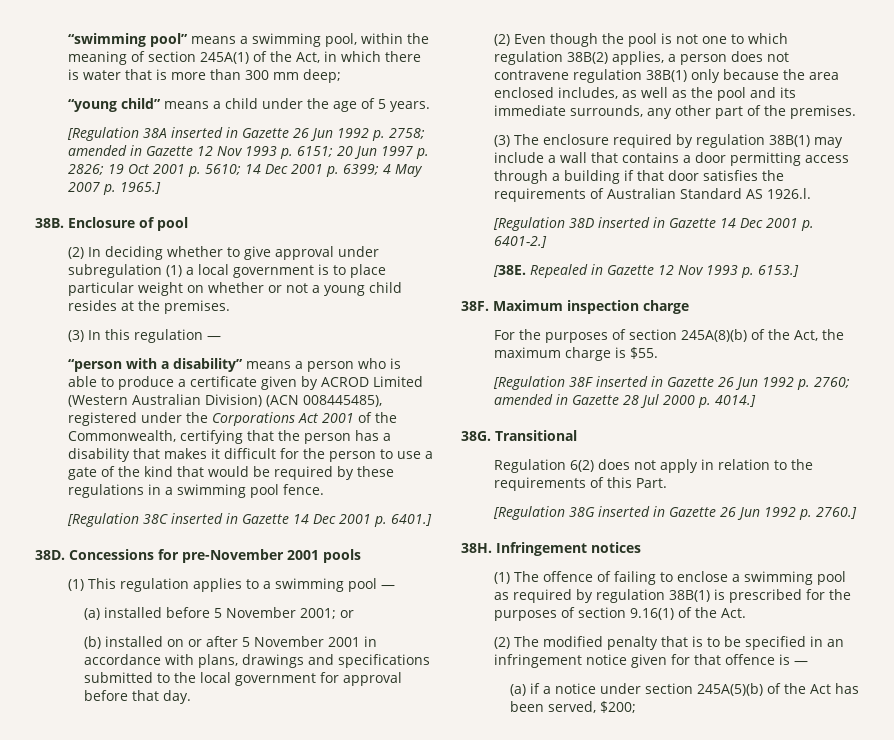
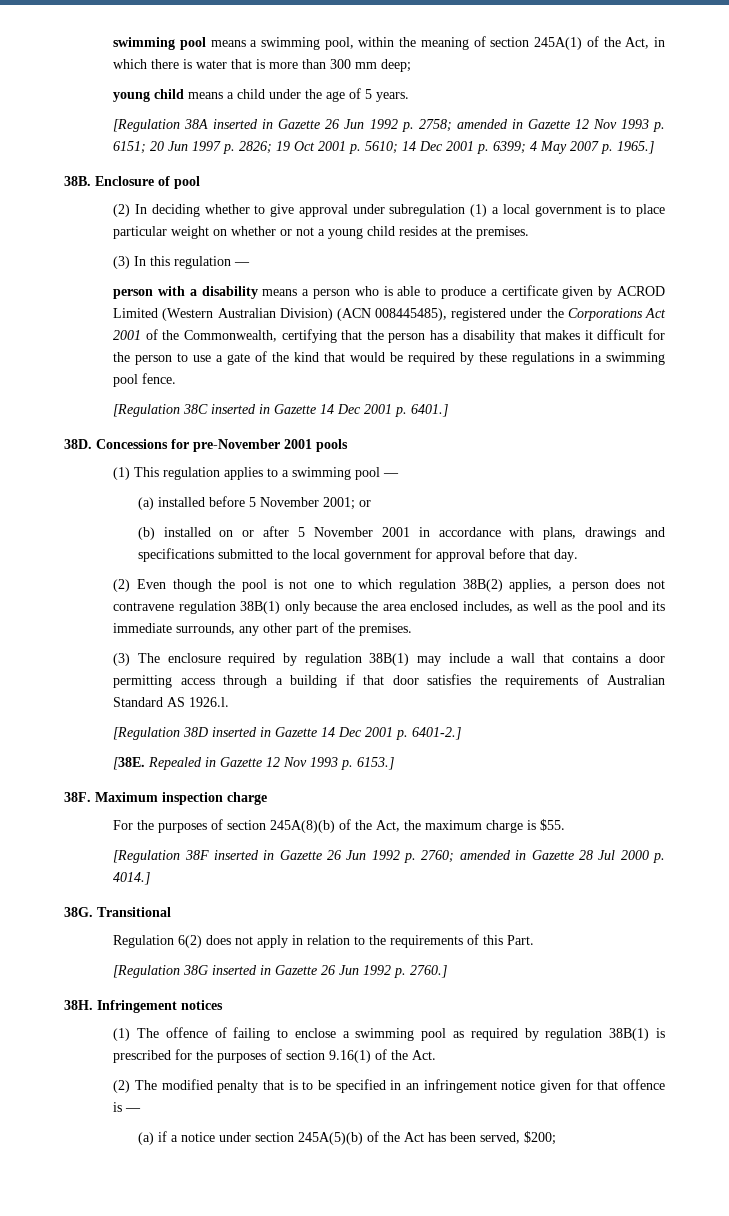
- “swimming pool” means a swimming pool, within the meaning of section 245A(1) of the Act, in which there is water that is more than 300 mm deep;
+ swimming pool means a swimming pool, within the meaning of section 245A(1) of the Act, in which there is water that is more than 300 mm deep;
- “young child” means a child under the age of 5 years.
+ young child means a child under the age of 5 years.
- “person with a disability” means a person who is able to produce a certificate given by ACROD Limited (Western Australian Division) (ACN 008445485), registered under the Corporations Act 2001 of the Commonwealth, certifying that the person has a disability that makes it difficult for the person to use a gate of the kind that would be required by these regulations in a swimming pool fence.
+ person with a disability means a person who is able to produce a certificate given by ACROD Limited (Western Australian Division) (ACN 008445485), registered under the Corporations Act 2001 of the Commonwealth, certifying that the person has a disability that makes it difficult for the person to use a gate of the kind that would be required by these regulations in a swimming pool fence.

